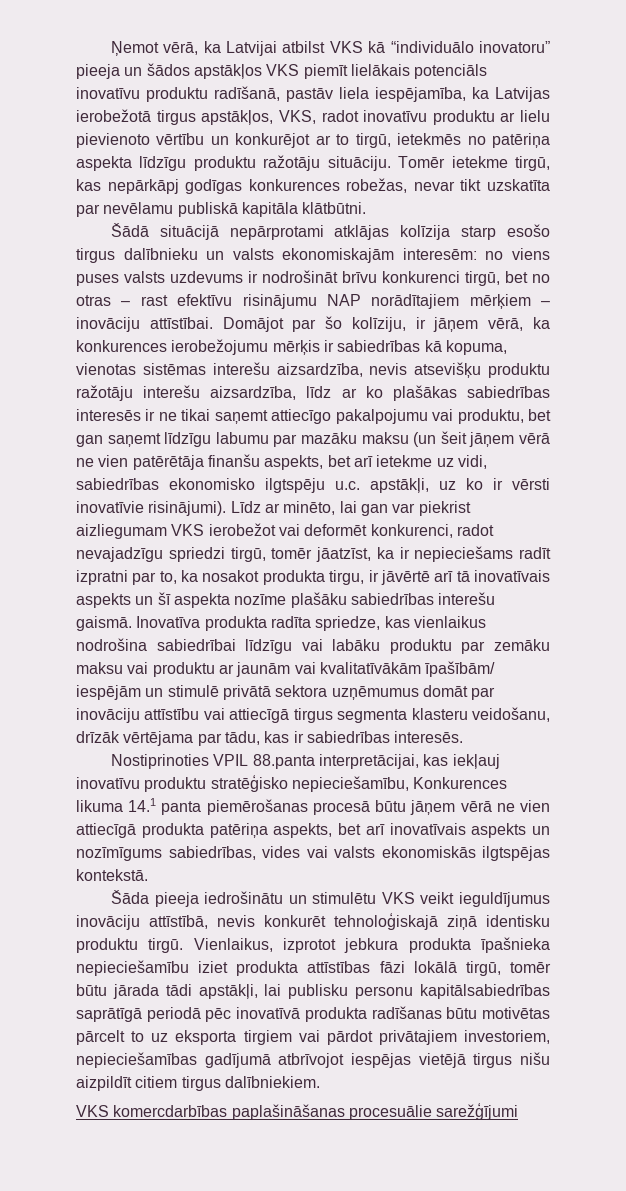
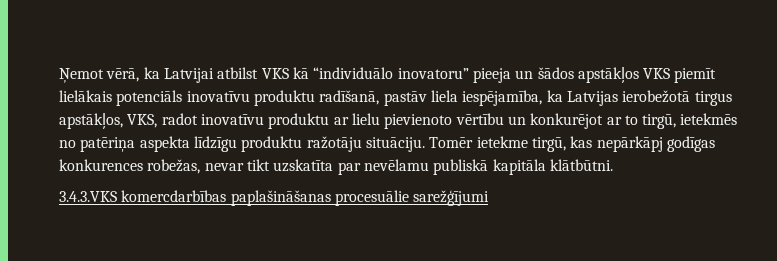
- Šādā situācijā nepārprotami atklājas kolīzija starp esošo tirgus dalībnieku un valsts ekonomiskajām interesēm: no viens puses valsts uzdevums ir nodrošināt brīvu konkurenci tirgū, bet no otras – rast efektīvu risinājumu NAP norādītajiem mērķiem – inovāciju attīstībai. Domājot par šo kolīziju, ir jāņem vērā, ka konkurences ierobežojumu mērķis ir sabiedrības kā kopuma, vienotas sistēmas interešu aizsardzība, nevis atsevišķu produktu ražotāju interešu aizsardzība, līdz ar ko plašākas sabiedrības interesēs ir ne tikai saņemt attiecīgo pakalpojumu vai produktu, bet gan saņemt līdzīgu labumu par mazāku maksu (un šeit jāņem vērā ne vien patērētāja finanšu aspekts, bet arī ietekme uz vidi, sabiedrības ekonomisko ilgtspēju u.c. apstākļi, uz ko ir vērsti inovatīvie risinājumi). Līdz ar minēto, lai gan var piekrist aizliegumam VKS ierobežot vai deformēt konkurenci, radot nevajadzīgu spriedzi tirgū, tomēr jāatzīst, ka ir nepieciešams radīt izpratni par to, ka nosakot produkta tirgu, ir jāvērtē arī tā inovatīvais aspekts un šī aspekta nozīme plašāku sabiedrības interešu gaismā. Inovatīva produkta radīta spriedze, kas vienlaikus nodrošina sabiedrībai līdzīgu vai labāku produktu par zemāku maksu vai produktu ar jaunām vai kvalitatīvākām īpašībām/ iespējām un stimulē privātā sektora uzņēmumus domāt par inovāciju attīstību vai attiecīgā tirgus segmenta klasteru veidošanu, drīzāk vērtējama par tādu, kas ir sabiedrības interesēs.
- Nostiprinoties VPIL 88.panta interpretācijai, kas iekļauj inovatīvu produktu stratēģisko nepieciešamību, Konkurences likuma 14.1 panta piemērošanas procesā būtu jāņem vērā ne vien attiecīgā produkta patēriņa aspekts, bet arī inovatīvais aspekts un nozīmīgums sabiedrības, vides vai valsts ekonomiskās ilgtspējas kontekstā.
- Šāda pieeja iedrošinātu un stimulētu VKS veikt ieguldījumus inovāciju attīstībā, nevis konkurēt tehnoloģiskajā ziņā identisku produktu tirgū. Vienlaikus, izprotot jebkura produkta īpašnieka nepieciešamību iziet produkta attīstības fāzi lokālā tirgū, tomēr būtu jārada tādi apstākļi, lai publisku personu kapitālsabiedrības saprātīgā periodā pēc inovatīvā produkta radīšanas būtu motivētas pārcelt to uz eksporta tirgiem vai pārdot privātajiem investoriem, nepieciešamības gadījumā atbrīvojot iespējas vietējā tirgus nišu aizpildīt citiem tirgus dalībniekiem.
- VKS komercdarbības paplašināšanas procesuālie sarežģījumi
+ 3.4.3.VKS komercdarbības paplašināšanas procesuālie sarežģījumi

